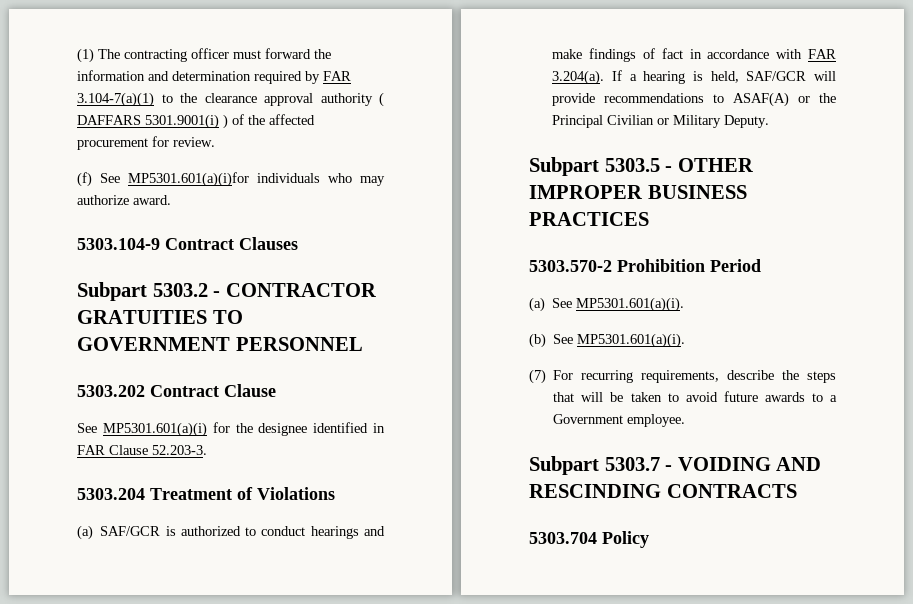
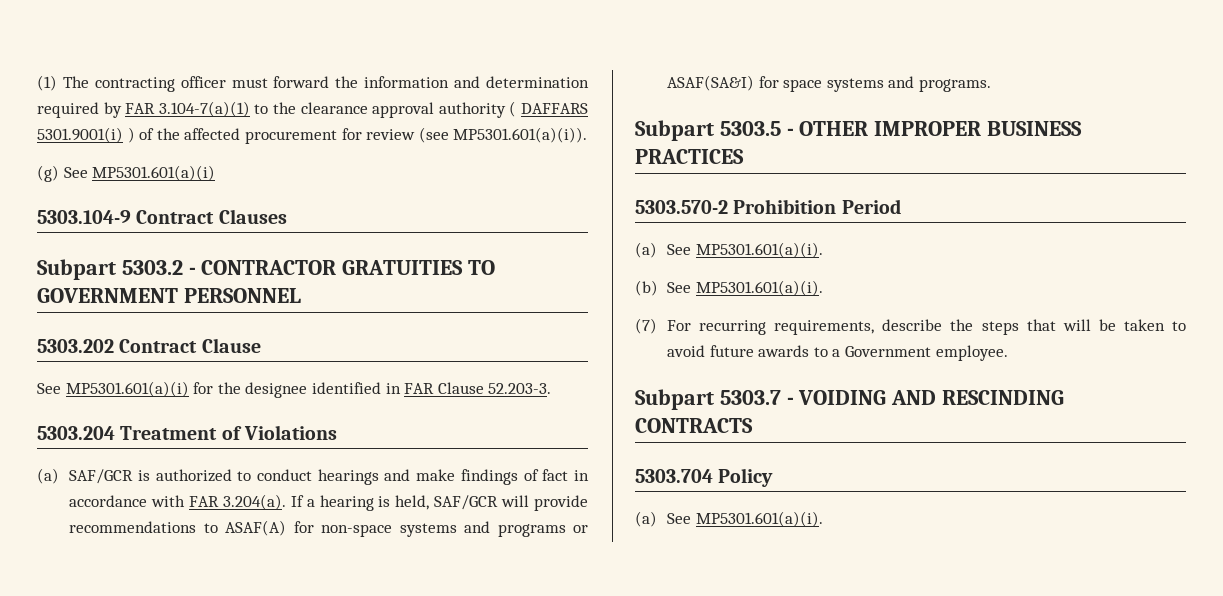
- (1) The contracting officer must forward the information and determination required by FAR 3.104-7(a)(1) to the clearance approval authority ( DAFFARS 5301.9001(i) ) of the affected procurement for review.
- (f) See MP5301.601(a)(i)for individuals who may authorize award.
+ (1) The contracting officer must forward the information and determination required by FAR 3.104-7(a)(1) to the clearance approval authority ( DAFFARS 5301.9001(i) ) of the affected procurement for review (see MP5301.601(a)(i)).
+ (g) See MP5301.601(a)(i)
- (a) SAF/GCR is authorized to conduct hearings and make findings of fact in accordance with FAR 3.204(a). If a hearing is held, SAF/GCR will provide recommendations to ASAF(A) or the Principal Civilian or Military Deputy.
+ (a) SAF/GCR is authorized to conduct hearings and make findings of fact in accordance with FAR 3.204(a). If a hearing is held, SAF/GCR will provide recommendations to ASAF(A) for non-space systems and programs or ASAF(SA&I) for space systems and programs.
  5303.704 Policy
+ (a) See MP5301.601(a)(i).

